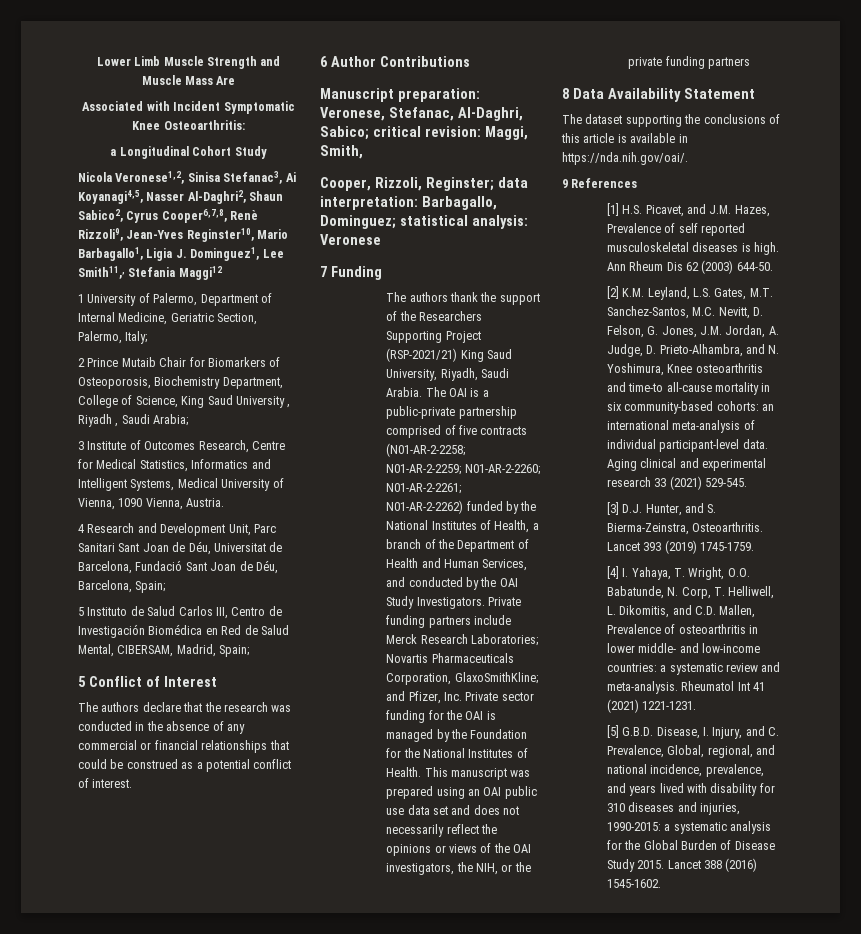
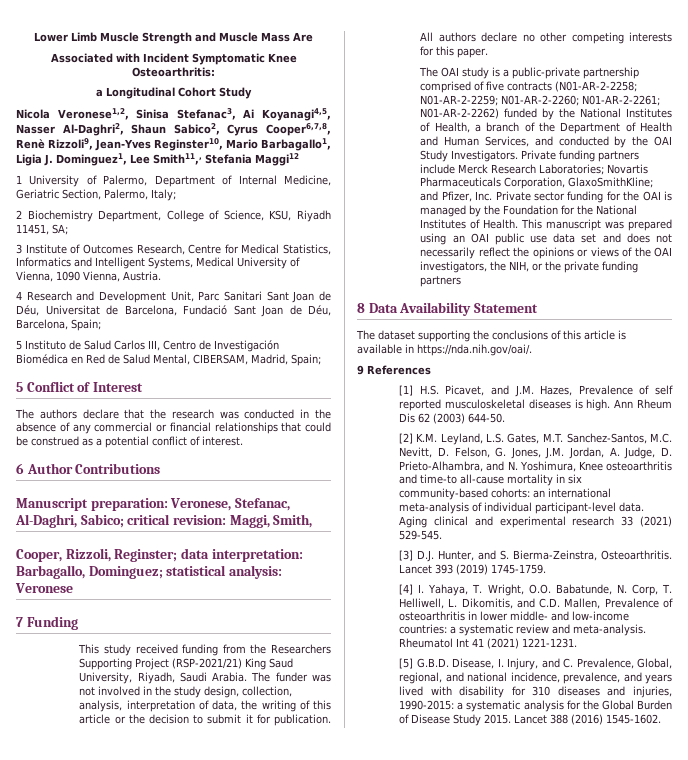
- 2 Prince Mutaib Chair for Biomarkers of Osteoporosis, Biochemistry Department, College of Science, King Saud University , Riyadh , Saudi Arabia;
+ 2 Biochemistry Department, College of Science, KSU, Riyadh 11451, SA;
- The authors thank the support of the Researchers Supporting Project (RSP-2021/21) King Saud University, Riyadh, Saudi Arabia.
+ This study received funding from the Researchers Supporting Project (RSP-2021/21) King Saud University, Riyadh, Saudi Arabia.
- The OAI is a public-private partnership comprised of five contracts (N01-AR-2-2258; N01-AR-2-2259; N01-AR-2-2260; N01-AR-2-2261; N01-AR-2-2262) funded by the National Institutes of Health, a branch of the Department of Health and Human Services, and conducted by the OAI Study Investigators.
+ The funder was not involved in the study design, collection, analysis, interpretation of data, the writing of this article or the decision to submit it for publication. All authors declare no other competing interests for this paper.
+ The OAI study is a public-private partnership comprised of five contracts (N01-AR-2-2258; N01-AR-2-2259; N01-AR-2-2260; N01-AR-2-2261; N01-AR-2-2262) funded by the National Institutes of Health, a branch of the Department of Health and Human Services, and conducted by the OAI Study Investigators.

